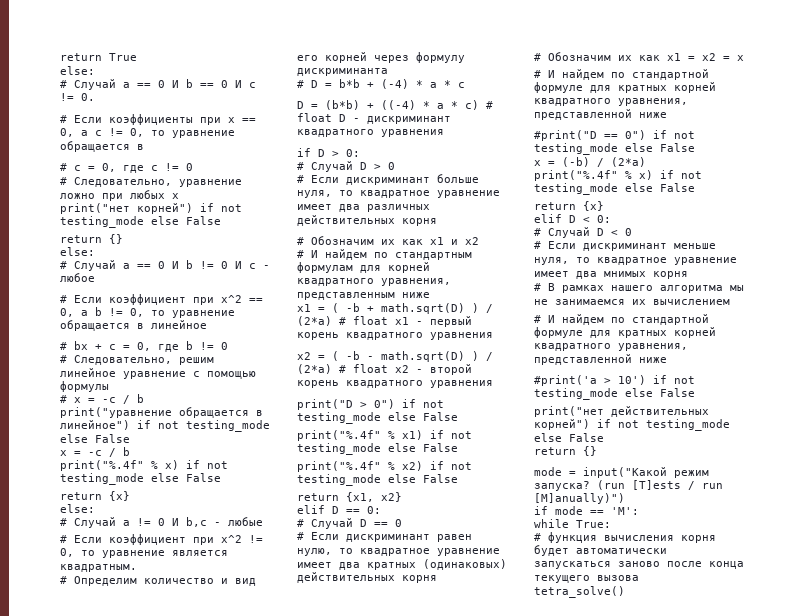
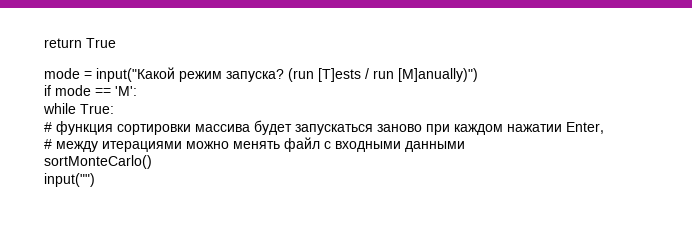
  return True
- else:
- # Случай a == 0 И b == 0 И с != 0.
- # Если коэффициенты при x == 0, а c != 0, то уравнение обращается в
- # с = 0, где с != 0
- # Следовательно, уравнение ложно при любых x
- print("нет корней") if not testing_mode else False
- return {}
- else:
- # Случай a == 0 И b != 0 И с - любое
- # Если коэффициент при x^2 == 0, а b != 0, то уравнение обращается в линейное
- # bx + c = 0, где b != 0
- # Следовательно, решим линейное уравнение с помощью формулы
- # x = -c / b
- print("уравнение обращается в линейное") if not testing_mode else False
- x = -c / b
- print("%.4f" % x) if not testing_mode else False
- return {x}
- else:
- # Случай a != 0 И b,c - любые
- # Если коэффициент при x^2 != 0, то уравнение является квадратным.
- # Определим количество и вид его корней через формулу дискриминанта
- # D = b*b + (-4) * a * c
- D = (b*b) + ((-4) * a * c) # float D - дискриминант квадратного уравнения
- if D > 0:
- # Случай D > 0
- # Если дискриминант больше нуля, то квадратное уравнение имеет два различных действительных корня
- # Обозначим их как x1 и x2
- # И найдем по стандартным формулам для корней квадратного уравнения, представленным ниже
- x1 = ( -b + math.sqrt(D) ) / (2*a) # float x1 - первый корень квадратного уравнения
- x2 = ( -b - math.sqrt(D) ) / (2*a) # float x2 - второй корень квадратного уравнения
- print("D > 0") if not testing_mode else False
- print("%.4f" % x1) if not testing_mode else False
- print("%.4f" % x2) if not testing_mode else False
- return {x1, x2}
- elif D == 0:
- # Случай D == 0
- # Если дискриминант равен нулю, то квадратное уравнение имеет два кратных (одинаковых) действительных корня
- # Обозначим их как x1 = x2 = x
- # И найдем по стандартной формуле для кратных корней квадратного уравнения, представленной ниже
- #print("D == 0") if not testing_mode else False
- x = (-b) / (2*a)
- print("%.4f" % x) if not testing_mode else False
- return {x}
- elif D < 0:
- # Случай D < 0
- # Если дискриминант меньше нуля, то квадратное уравнение имеет два мнимых корня
- # В рамках нашего алгоритма мы не занимаемся их вычислением
- # И найдем по стандартной формуле для кратных корней квадратного уравнения, представленной ниже
- #print('a > 10') if not testing_mode else False
- print("нет действительных корней") if not testing_mode else False
- return {}
- # функция вычисления корня будет автоматически запускаться заново после конца текущего вызова
- tetra_solve()
+ # функция сортировки массива будет запускаться заново при каждом нажатии Enter,
+ # между итерациями можно менять файл с входными данными
+ sortMonteCarlo()
+ input("")

